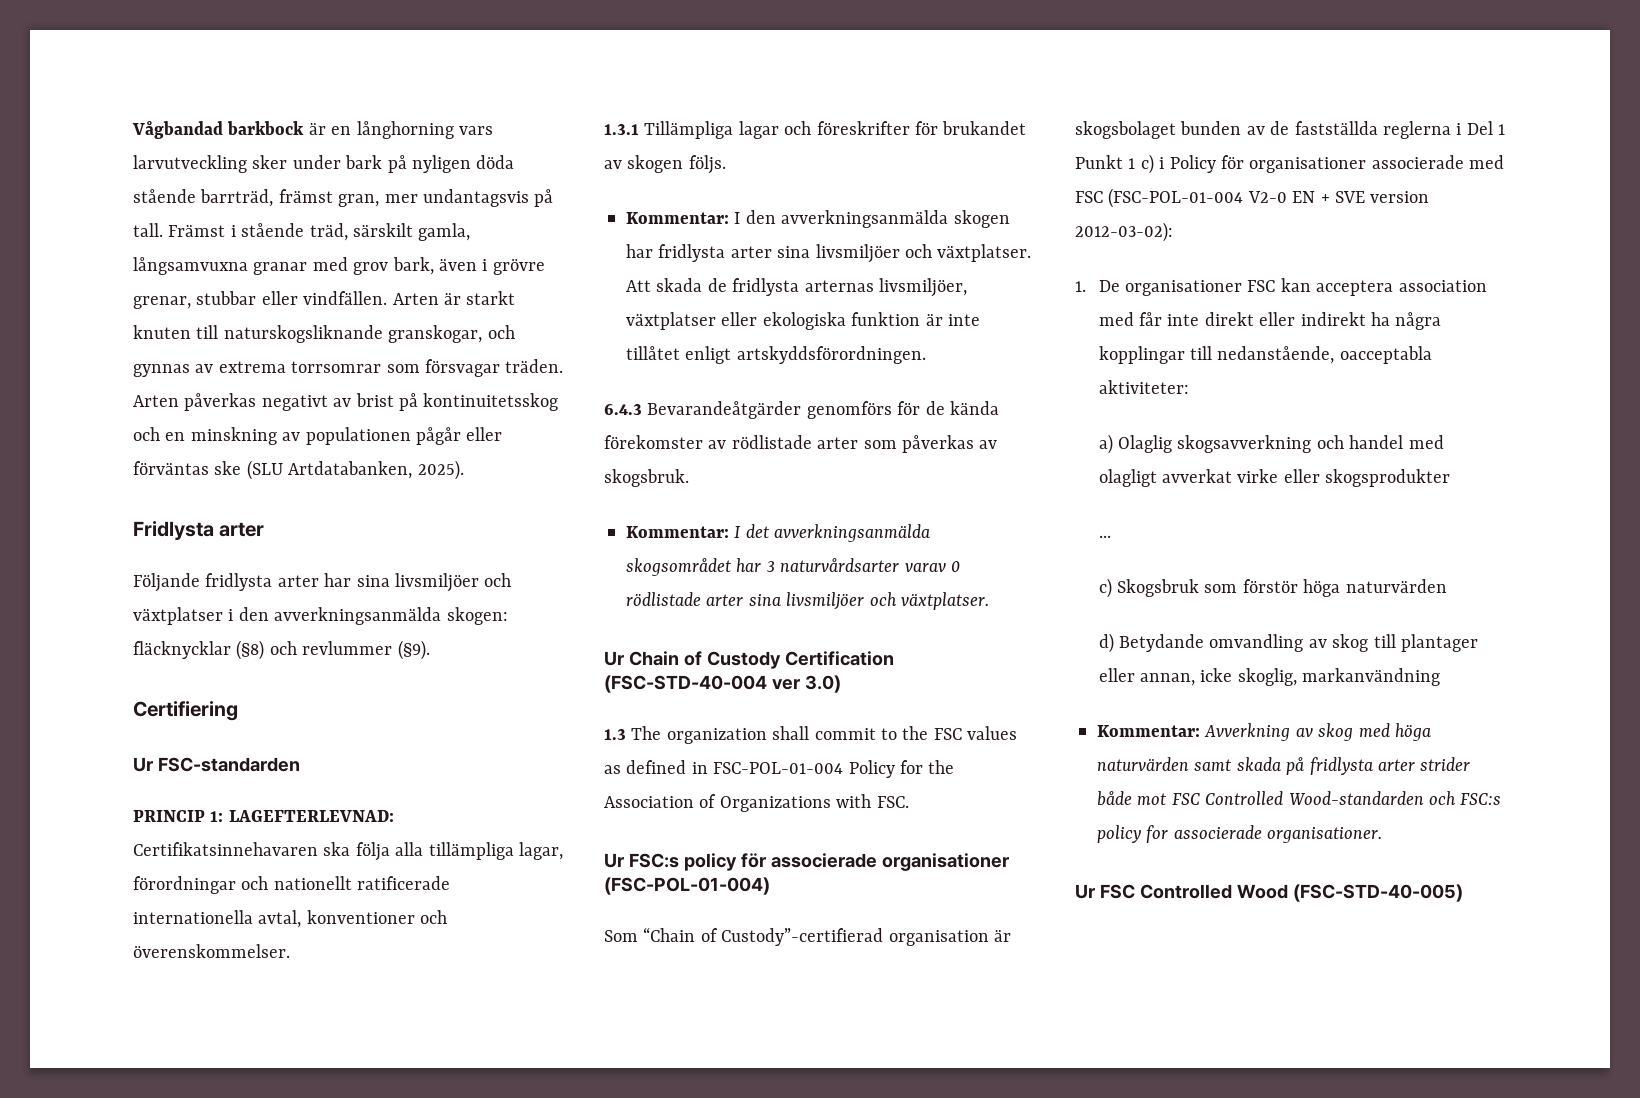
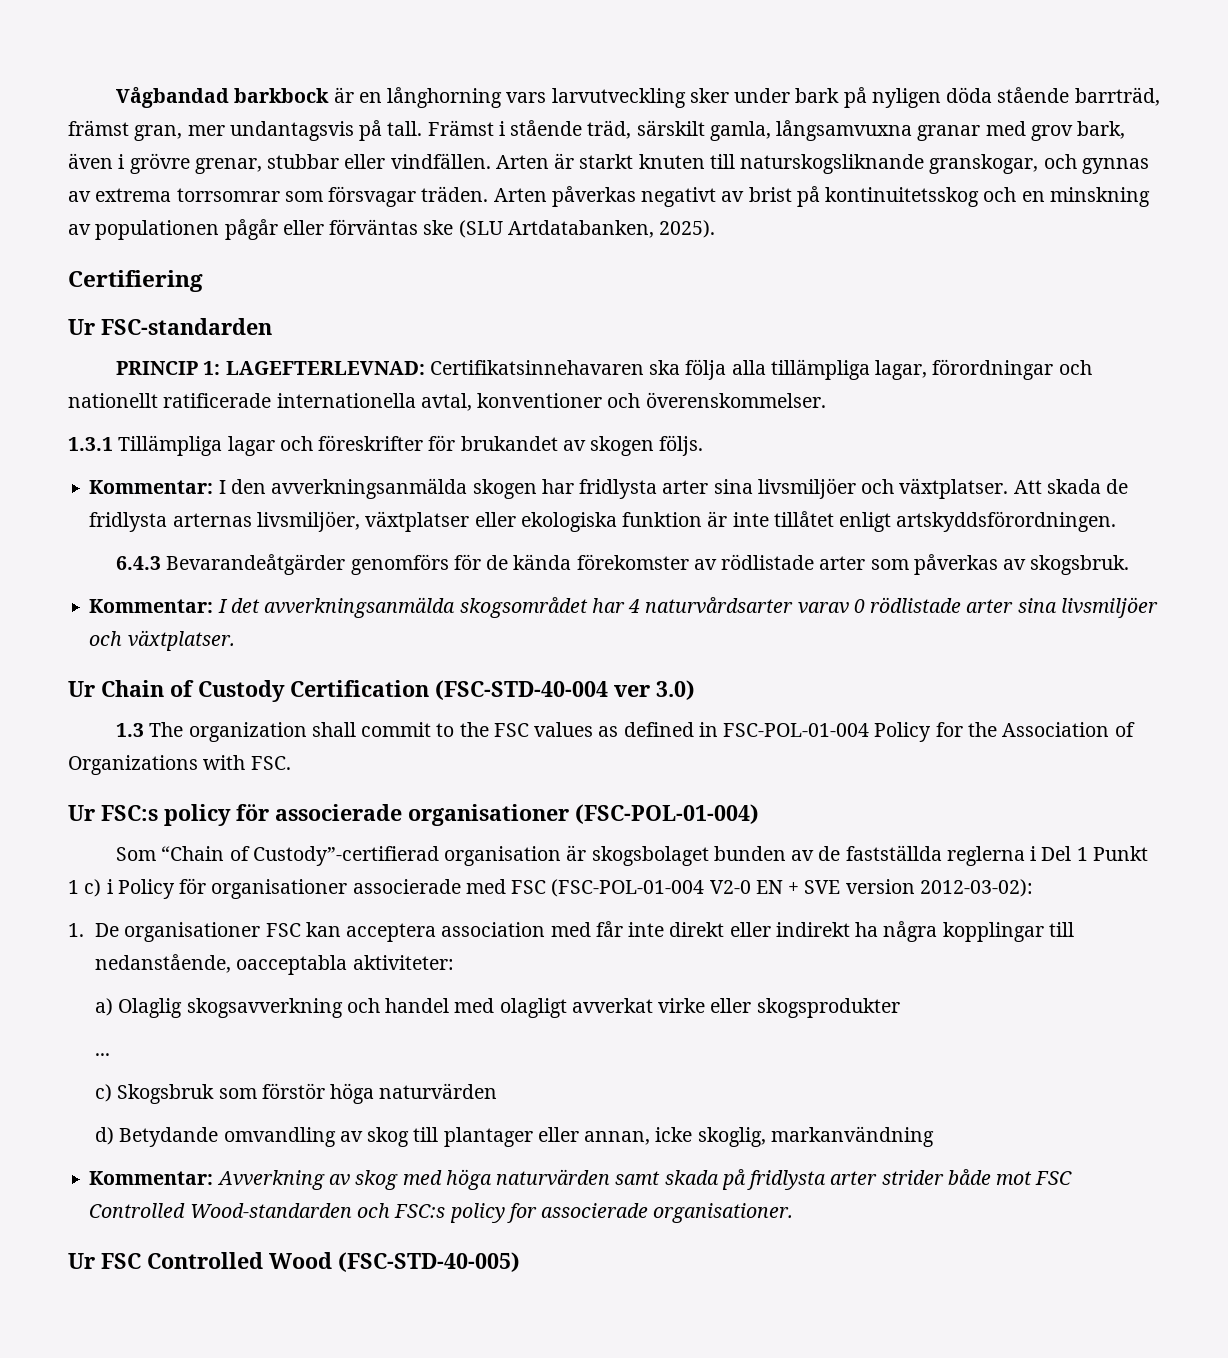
- Fridlysta arter
- Följande fridlysta arter har sina livsmiljöer och växtplatser i den avverkningsanmälda skogen: fläcknycklar (§8) och revlummer (§9).
- Kommentar: I det avverkningsanmälda skogsområdet har 3 naturvårdsarter varav 0 rödlistade arter sina livsmiljöer och växtplatser.
+ Kommentar: I det avverkningsanmälda skogsområdet har 4 naturvårdsarter varav 0 rödlistade arter sina livsmiljöer och växtplatser.

